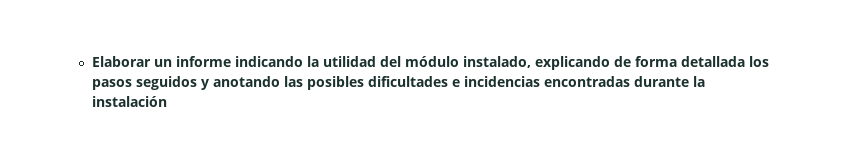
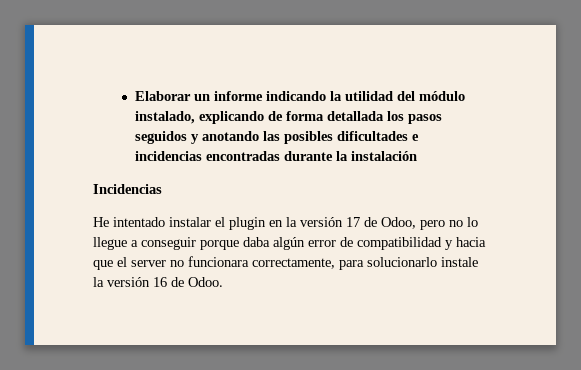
+ Incidencias
+ He intentado instalar el plugin en la versión 17 de Odoo, pero no lo llegue a conseguir porque daba algún error de compatibilidad y hacia que el server no funcionara correctamente, para solucionarlo instale la versión 16 de Odoo.

